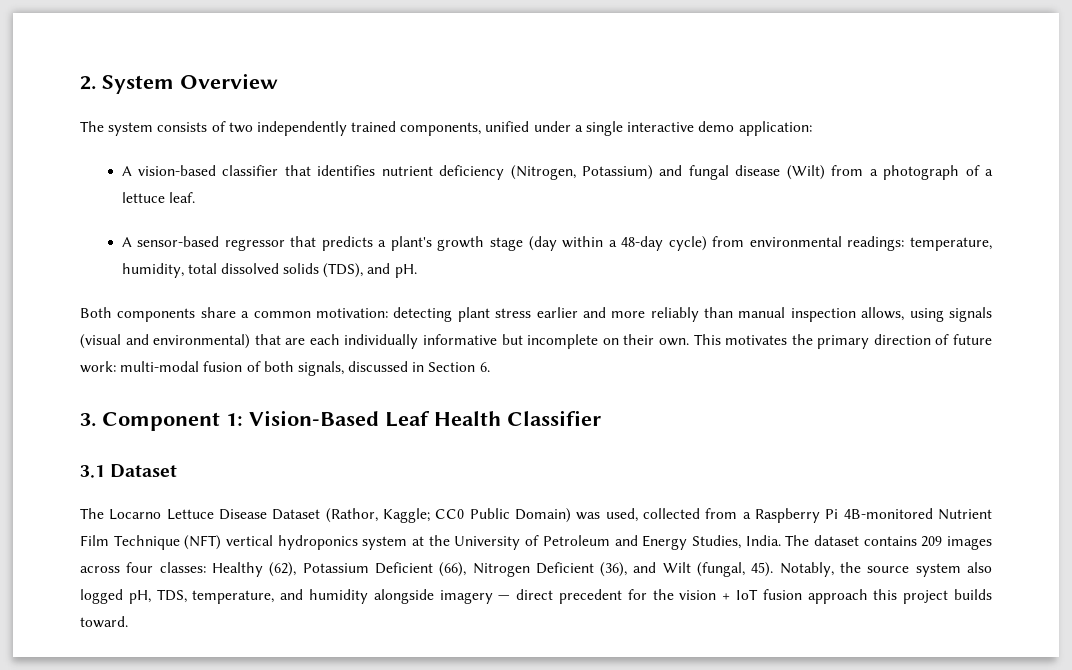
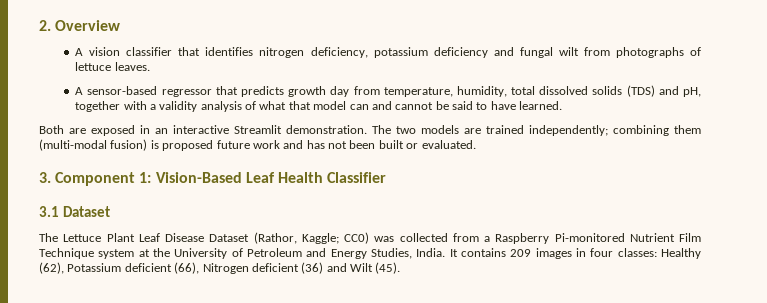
- 2. System Overview
+ 2. Overview
- The system consists of two independently trained components, unified under a single interactive demo application:
- A vision-based classifier that identifies nutrient deficiency (Nitrogen, Potassium) and fungal disease (Wilt) from a photograph of a lettuce leaf.
+ A vision classifier that identifies nitrogen deficiency, potassium deficiency and fungal wilt from photographs of lettuce leaves.
- A sensor-based regressor that predicts a plant's growth stage (day within a 48-day cycle) from environmental readings: temperature, humidity, total dissolved solids (TDS), and pH.
- Both components share a common motivation: detecting plant stress earlier and more reliably than manual inspection allows, using signals (visual and environmental) that are each individually informative but incomplete on their own. This motivates the primary direction of future work: multi-modal fusion of both signals, discussed in Section 6.
+ A sensor-based regressor that predicts growth day from temperature, humidity, total dissolved solids (TDS) and pH, together with a validity analysis of what that model can and cannot be said to have learned.
+ Both are exposed in an interactive Streamlit demonstration. The two models are trained independently; combining them (multi-modal fusion) is proposed future work and has not been built or evaluated.
- The Locarno Lettuce Disease Dataset (Rathor, Kaggle; CC0 Public Domain) was used, collected from a Raspberry Pi 4B-monitored Nutrient Film Technique (NFT) vertical hydroponics system at the University of Petroleum and Energy Studies, India.
+ The Lettuce Plant Leaf Disease Dataset (Rathor, Kaggle; CC0) was collected from a Raspberry Pi-monitored Nutrient Film Technique system at the University of Petroleum and Energy Studies, India.
- The dataset contains 209 images across four classes: Healthy (62), Potassium Deficient (66), Nitrogen Deficient (36), and Wilt (fungal, 45). Notably, the source system also logged pH, TDS, temperature, and humidity alongside imagery — direct precedent for the vision + IoT fusion approach this project builds toward.
+ It contains 209 images in four classes: Healthy (62), Potassium deficient (66), Nitrogen deficient (36) and Wilt (45).

